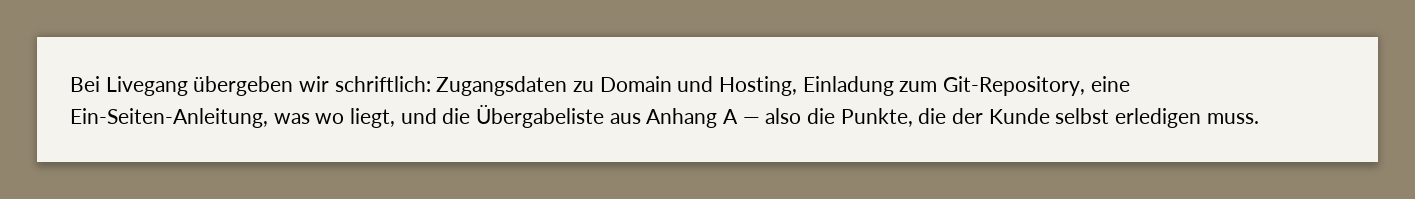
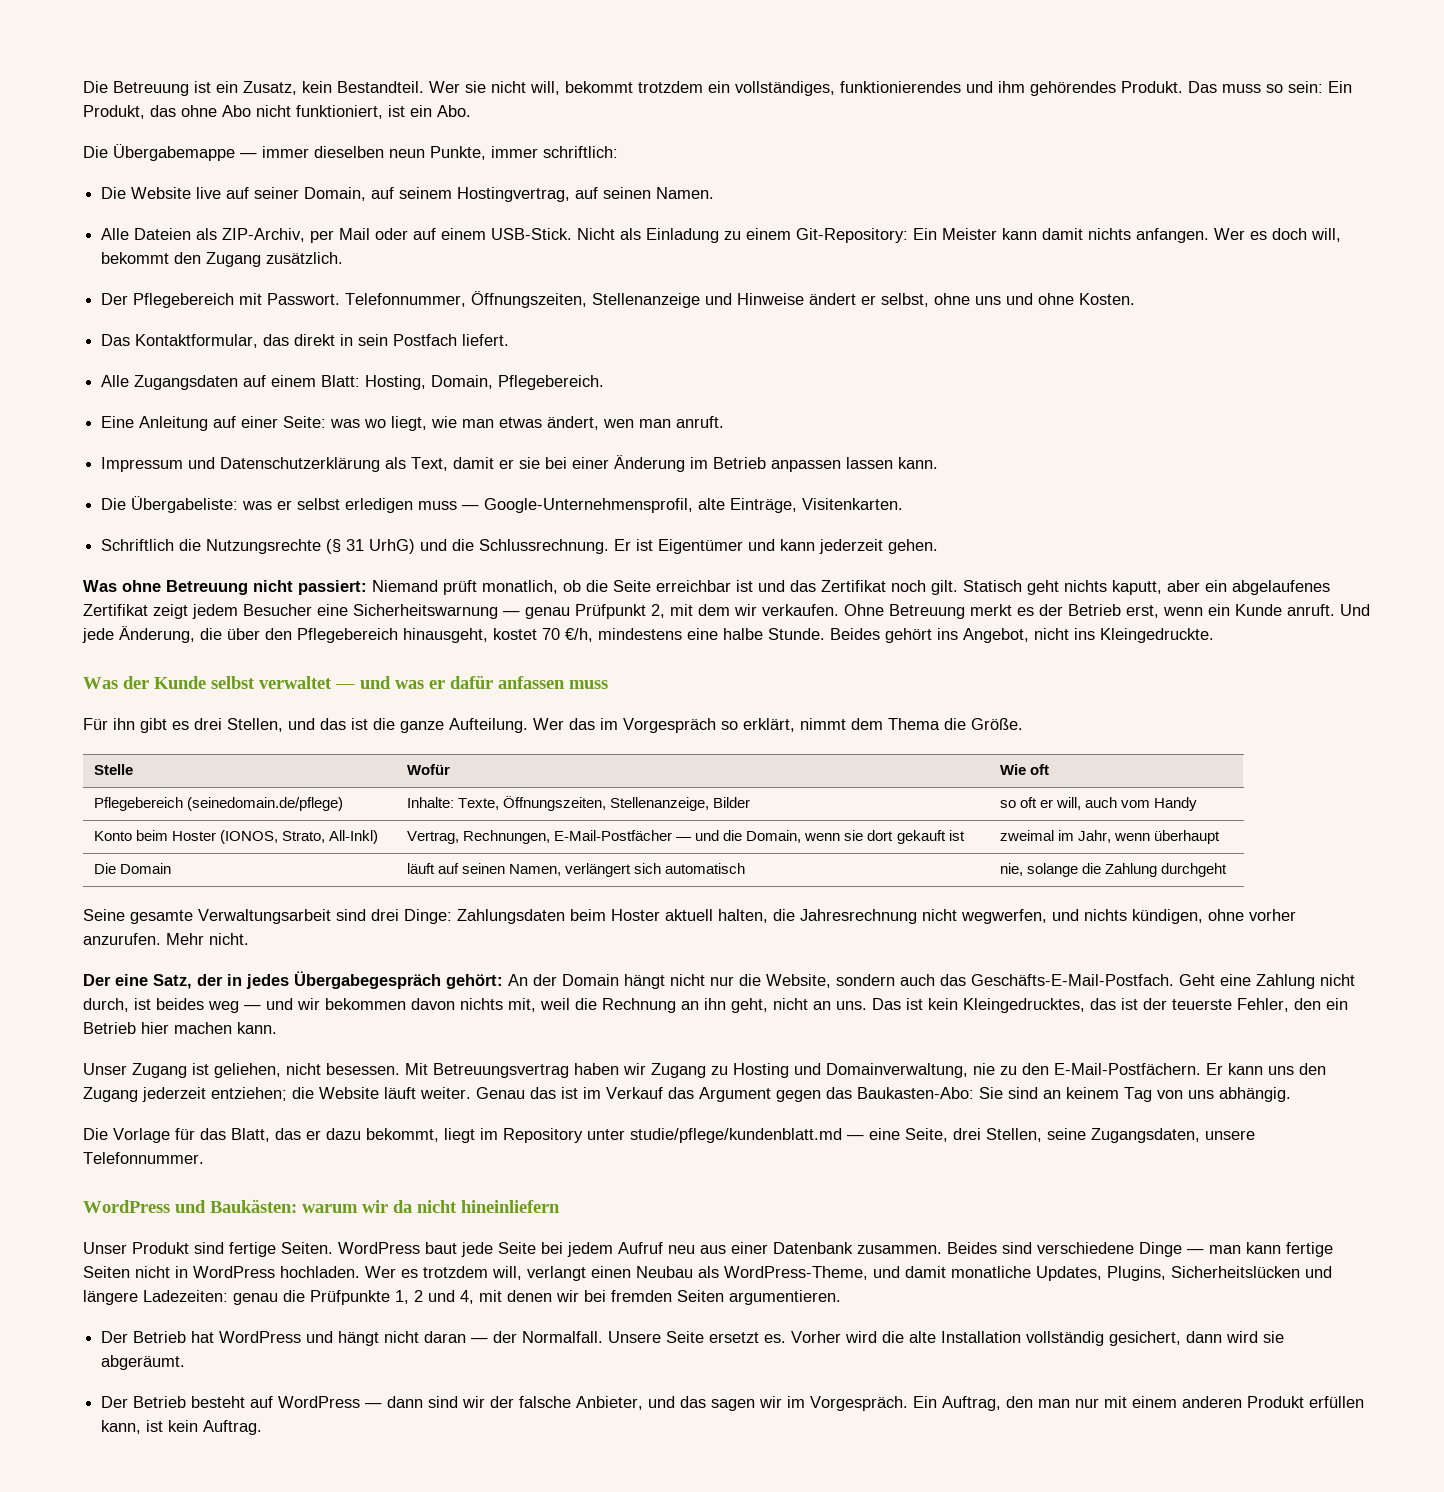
- Bei Livegang übergeben wir schriftlich: Zugangsdaten zu Domain und Hosting, Einladung zum Git-Repository, eine Ein-Seiten-Anleitung, was wo liegt, und die Übergabeliste aus Anhang A — also die Punkte, die der Kunde selbst erledigen muss.
+ Die Betreuung ist ein Zusatz, kein Bestandteil. Wer sie nicht will, bekommt trotzdem ein vollständiges, funktionierendes und ihm gehörendes Produkt. Das muss so sein: Ein Produkt, das ohne Abo nicht funktioniert, ist ein Abo.
+ Die Übergabemappe — immer dieselben neun Punkte, immer schriftlich:
+ Die Website live auf seiner Domain, auf seinem Hostingvertrag, auf seinen Namen.
+ Alle Dateien als ZIP-Archiv, per Mail oder auf einem USB-Stick. Nicht als Einladung zu einem Git-Repository: Ein Meister kann damit nichts anfangen. Wer es doch will, bekommt den Zugang zusätzlich.
+ Der Pflegebereich mit Passwort. Telefonnummer, Öffnungszeiten, Stellenanzeige und Hinweise ändert er selbst, ohne uns und ohne Kosten.
+ Das Kontaktformular, das direkt in sein Postfach liefert.
+ Alle Zugangsdaten auf einem Blatt: Hosting, Domain, Pflegebereich.
+ Eine Anleitung auf einer Seite: was wo liegt, wie man etwas ändert, wen man anruft.
+ Impressum und Datenschutzerklärung als Text, damit er sie bei einer Änderung im Betrieb anpassen lassen kann.
+ Die Übergabeliste: was er selbst erledigen muss — Google-Unternehmensprofil, alte Einträge, Visitenkarten.
+ Schriftlich die Nutzungsrechte (§ 31 UrhG) und die Schlussrechnung. Er ist Eigentümer und kann jederzeit gehen.
+ Was ohne Betreuung nicht passiert: Niemand prüft monatlich, ob die Seite erreichbar ist und das Zertifikat noch gilt. Statisch geht nichts kaputt, aber ein abgelaufenes Zertifikat zeigt jedem Besucher eine Sicherheitswarnung — genau Prüfpunkt 2, mit dem wir verkaufen. Ohne Betreuung merkt es der Betrieb erst, wenn ein Kunde anruft. Und jede Änderung, die über den Pflegebereich hinausgeht, kostet 70 €/h, mindestens eine halbe Stunde. Beides gehört ins Angebot, nicht ins Kleingedruckte.
+ Was der Kunde selbst verwaltet — und was er dafür anfassen muss
+ Für ihn gibt es drei Stellen, und das ist die ganze Aufteilung. Wer das im Vorgespräch so erklärt, nimmt dem Thema die Größe.
+ Stelle | Wofür | Wie oft
+ Pflegebereich (seinedomain.de/pflege) | Inhalte: Texte, Öffnungszeiten, Stellenanzeige, Bilder | so oft er will, auch vom Handy
+ Konto beim Hoster (IONOS, Strato, All-Inkl) | Vertrag, Rechnungen, E-Mail-Postfächer — und die Domain, wenn sie dort gekauft ist | zweimal im Jahr, wenn überhaupt
+ Die Domain | läuft auf seinen Namen, verlängert sich automatisch | nie, solange die Zahlung durchgeht
+ Seine gesamte Verwaltungsarbeit sind drei Dinge: Zahlungsdaten beim Hoster aktuell halten, die Jahresrechnung nicht wegwerfen, und nichts kündigen, ohne vorher anzurufen. Mehr nicht.
+ Der eine Satz, der in jedes Übergabegespräch gehört: An der Domain hängt nicht nur die Website, sondern auch das Geschäfts-E-Mail-Postfach. Geht eine Zahlung nicht durch, ist beides weg — und wir bekommen davon nichts mit, weil die Rechnung an ihn geht, nicht an uns. Das ist kein Kleingedrucktes, das ist der teuerste Fehler, den ein Betrieb hier machen kann.
+ Unser Zugang ist geliehen, nicht besessen. Mit Betreuungsvertrag haben wir Zugang zu Hosting und Domainverwaltung, nie zu den E-Mail-Postfächern. Er kann uns den Zugang jederzeit entziehen; die Website läuft weiter. Genau das ist im Verkauf das Argument gegen das Baukasten-Abo: Sie sind an keinem Tag von uns abhängig.
+ Die Vorlage für das Blatt, das er dazu bekommt, liegt im Repository unter studie/pflege/kundenblatt.md — eine Seite, drei Stellen, seine Zugangsdaten, unsere Telefonnummer.
+ WordPress und Baukästen: warum wir da nicht hineinliefern
+ Unser Produkt sind fertige Seiten. WordPress baut jede Seite bei jedem Aufruf neu aus einer Datenbank zusammen. Beides sind verschiedene Dinge — man kann fertige Seiten nicht in WordPress hochladen. Wer es trotzdem will, verlangt einen Neubau als WordPress-Theme, und damit monatliche Updates, Plugins, Sicherheitslücken und längere Ladezeiten: genau die Prüfpunkte 1, 2 und 4, mit denen wir bei fremden Seiten argumentieren.
+ Der Betrieb hat WordPress und hängt nicht daran — der Normalfall. Unsere Seite ersetzt es. Vorher wird die alte Installation vollständig gesichert, dann wird sie abgeräumt.
+ Der Betrieb besteht auf WordPress — dann sind wir der falsche Anbieter, und das sagen wir im Vorgespräch. Ein Auftrag, den man nur mit einem anderen Produkt erfüllen kann, ist kein Auftrag.

